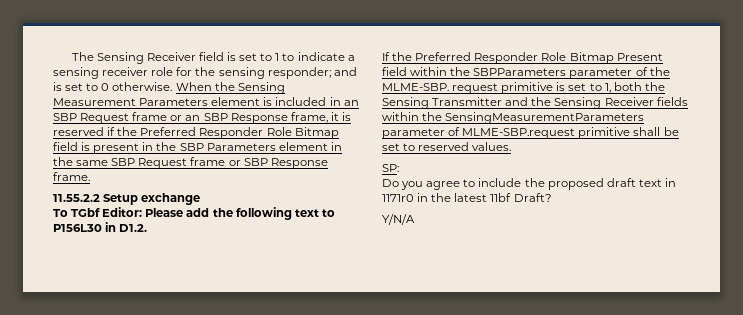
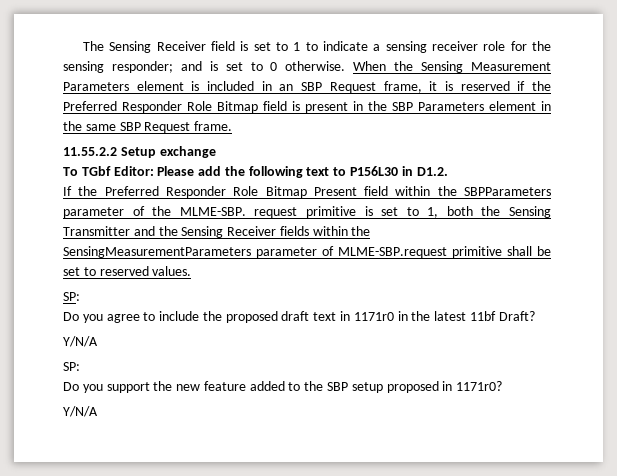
- When the Sensing Measurement Parameters element is included in an SBP Request frame or an SBP Response frame, it is reserved if the Preferred Responder Role Bitmap field is present in the SBP Parameters element in the same SBP Request frame or SBP Response frame.
+ When the Sensing Measurement Parameters element is included in an SBP Request frame, it is reserved if the Preferred Responder Role Bitmap field is present in the SBP Parameters element in the same SBP Request frame.
  Do you agree to include the proposed draft text in 1171r0 in the latest 11bf Draft?
+ Y/N/A
+ SP:
+ Do you support the new feature added to the SBP setup proposed in 1171r0?

